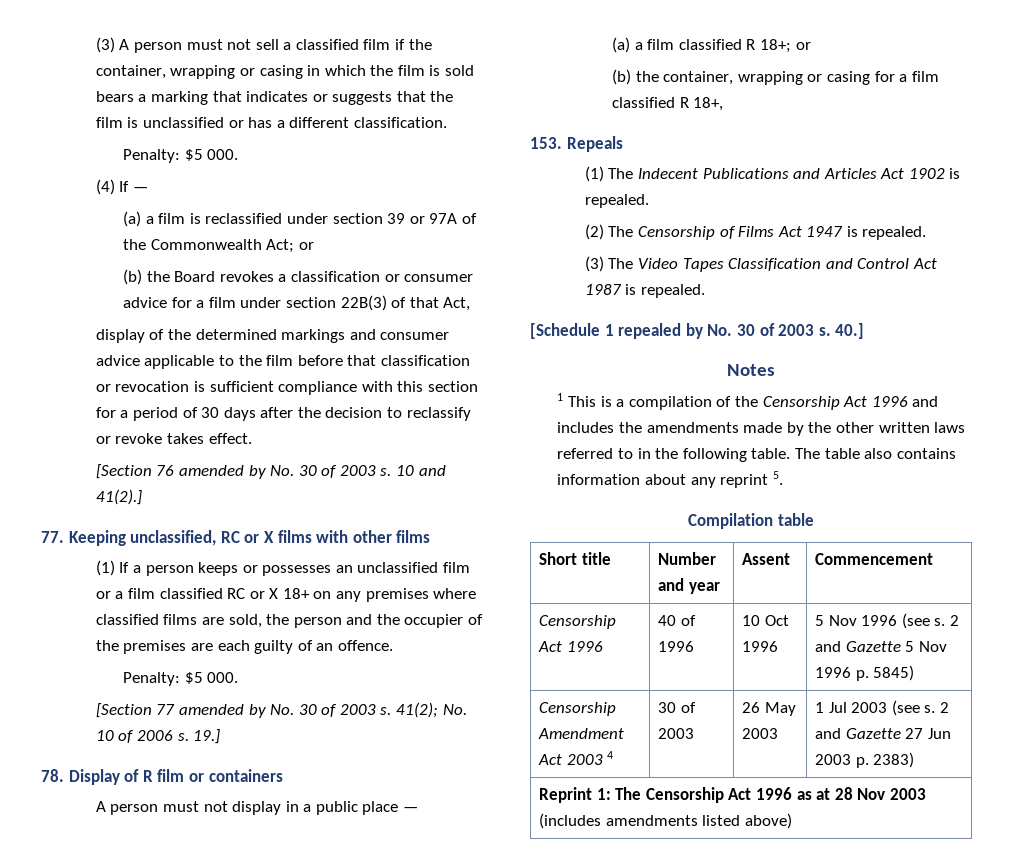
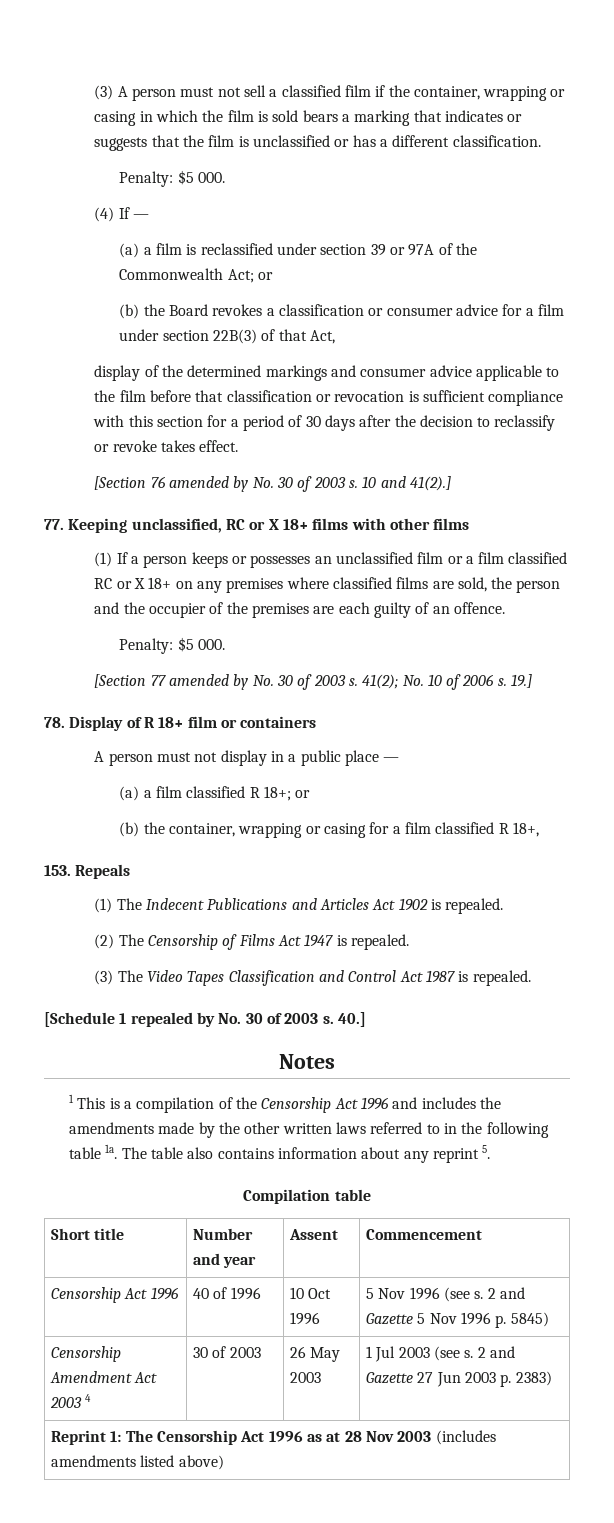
- 77. Keeping unclassified, RC or X films with other films
+ 77. Keeping unclassified, RC or X 18+ films with other films
- 78. Display of R film or containers
+ 78. Display of R 18+ film or containers
- 1 This is a compilation of the Censorship Act 1996 and includes the amendments made by the other written laws referred to in the following table.
+ 1 This is a compilation of the Censorship Act 1996 and includes the amendments made by the other written laws referred to in the following table 1a.

